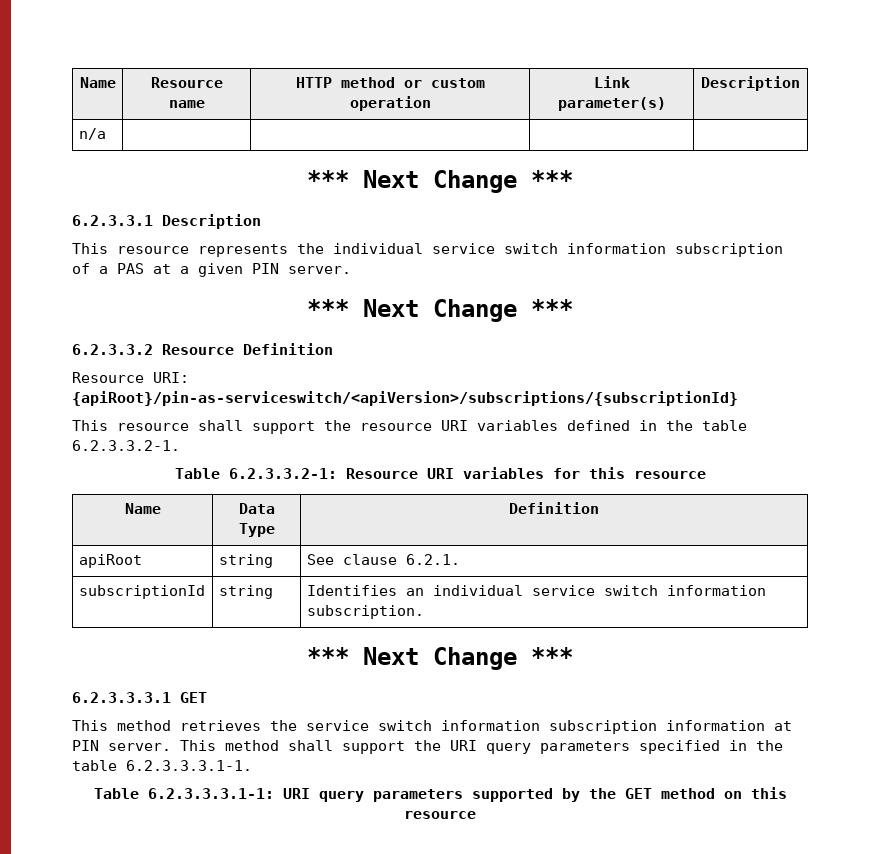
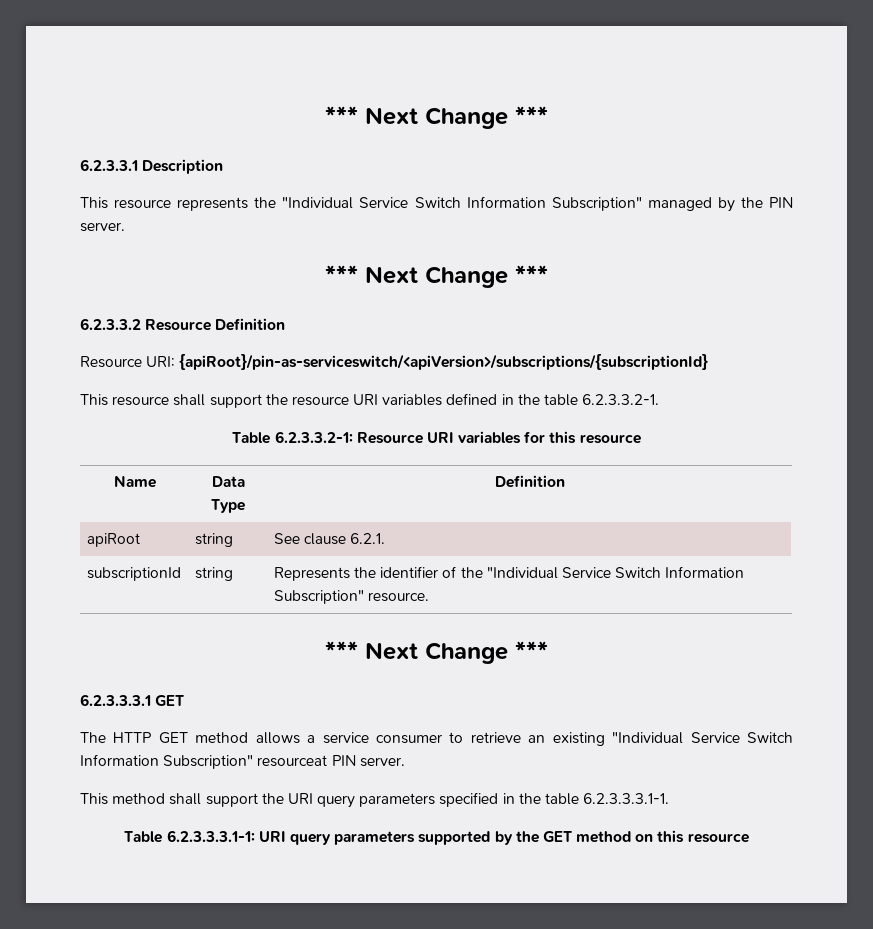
- Name | Resource name | HTTP method or custom operation | Link parameter(s) | Description
- n/a | | | |
- This resource represents the individual service switch information subscription of a PAS at a given PIN server.
+ This resource represents the "Individual Service Switch Information Subscription" managed by the PIN server.
- subscriptionId | string | Identifies an individual service switch information subscription.
+ subscriptionId | string | Represents the identifier of the "Individual Service Switch Information Subscription" resource.
- This method retrieves the service switch information subscription information at PIN server. This method shall support the URI query parameters specified in the table 6.2.3.3.3.1-1.
+ The HTTP GET method allows a service consumer to retrieve an existing "Individual Service Switch Information Subscription" resourceat PIN server.
+ This method shall support the URI query parameters specified in the table 6.2.3.3.3.1-1.

